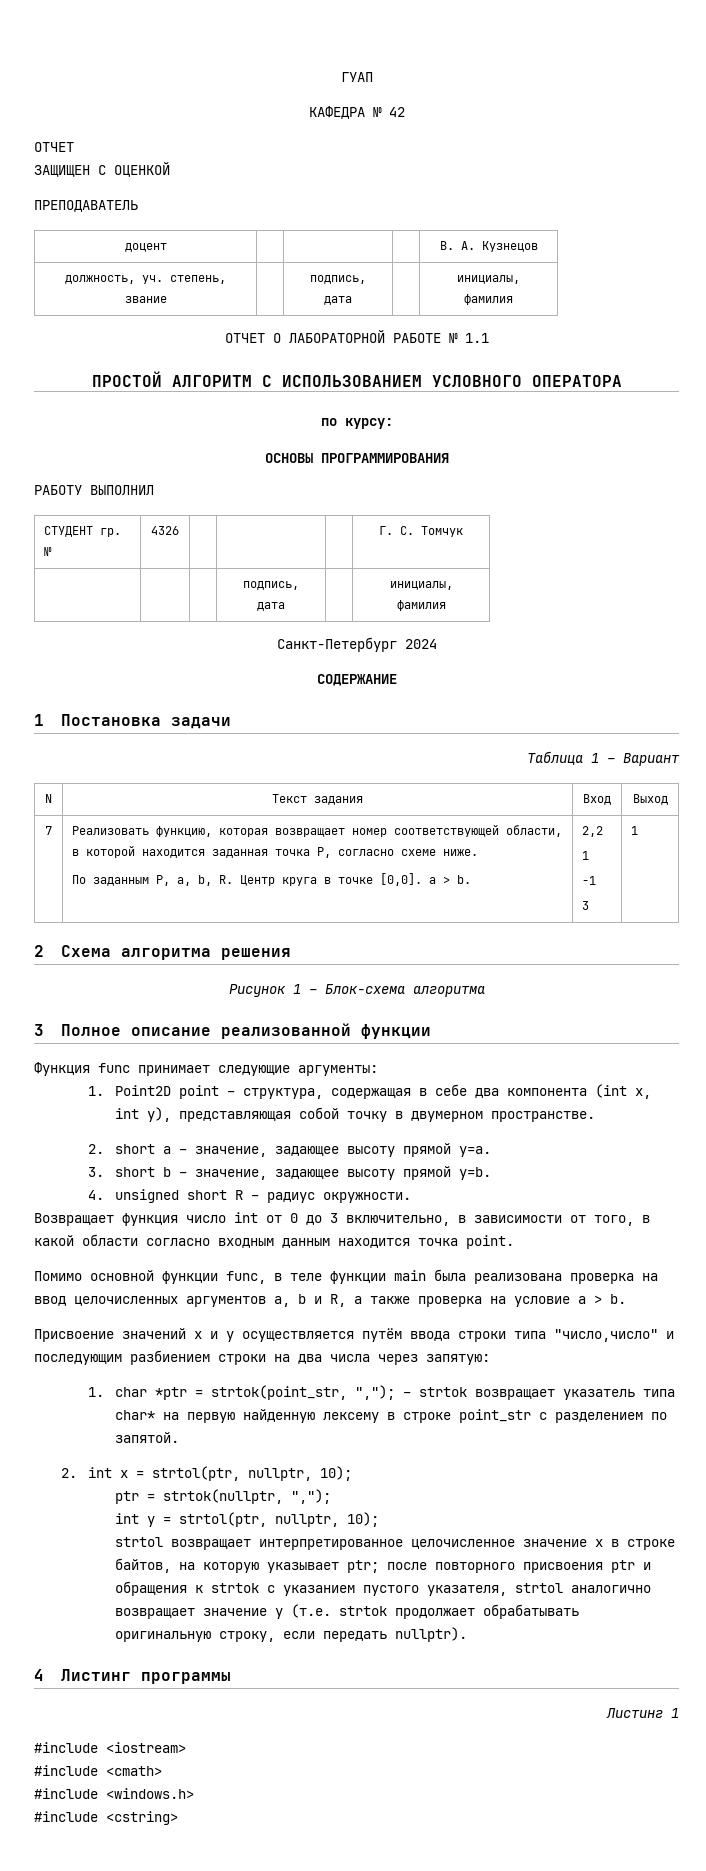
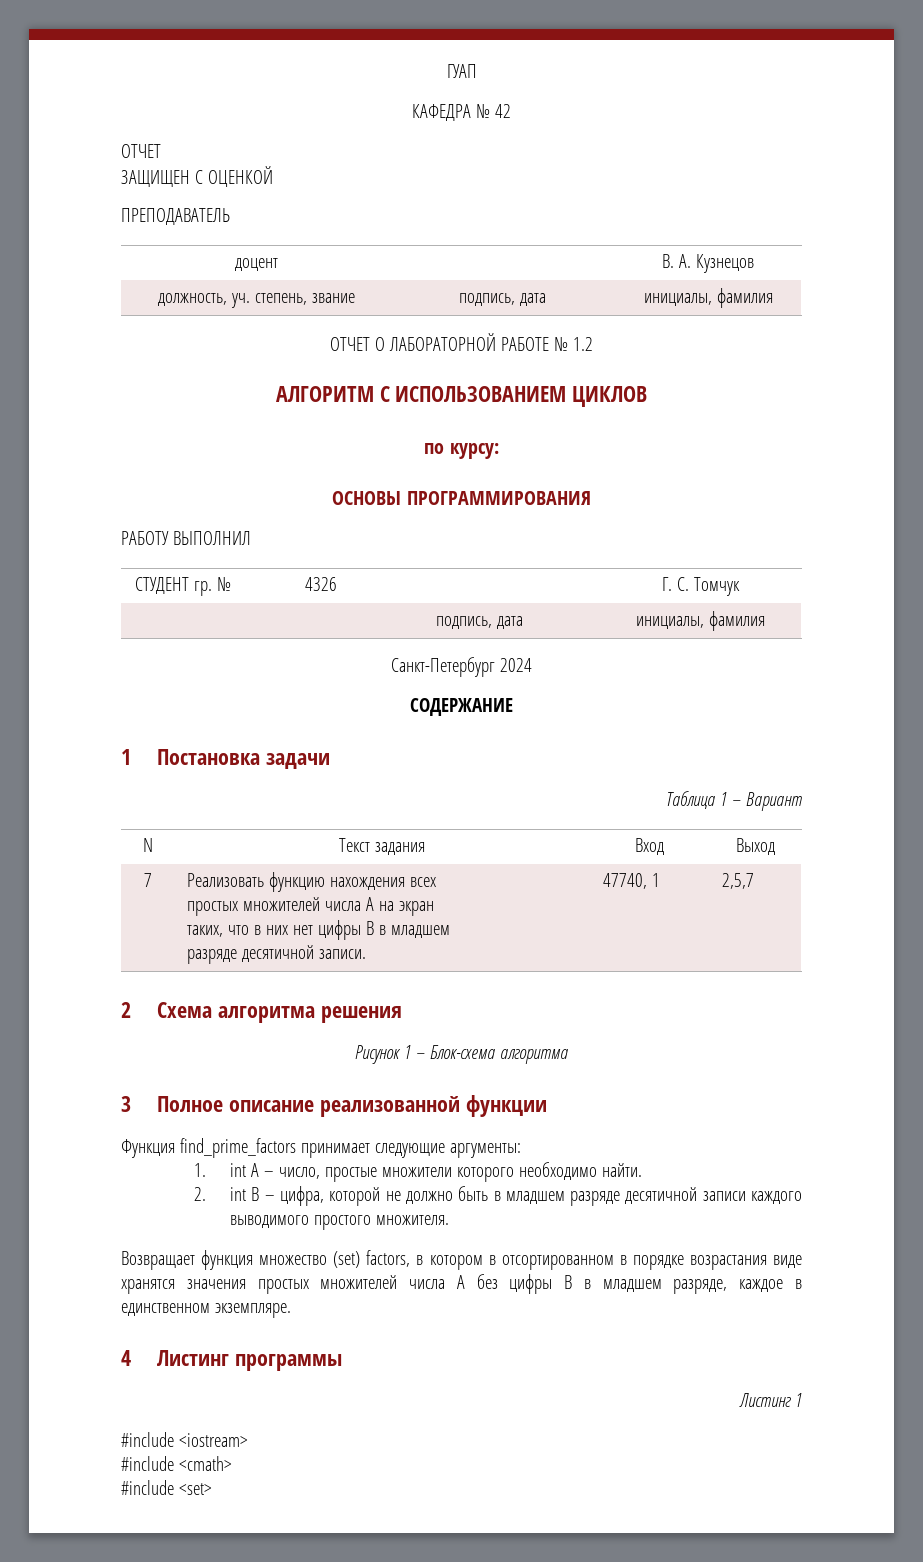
- ОТЧЕТ О ЛАБОРАТОРНОЙ РАБОТЕ № 1.1
- ПРОСТОЙ АЛГОРИТМ С ИСПОЛЬЗОВАНИЕМ УСЛОВНОГО ОПЕРАТОРА
+ ОТЧЕТ О ЛАБОРАТОРНОЙ РАБОТЕ № 1.2
+ АЛГОРИТМ С ИСПОЛЬЗОВАНИЕМ ЦИКЛОВ
- 7 | Реализовать функцию, которая возвращает номер соответствующей области, в которой находится заданная точка P, согласно схеме ниже.
- По заданным P, a, b, R. Центр круга в точке [0,0]. a > b. | 2,2
- 1
- -1
- 3 | 1
+ 7 | Реализовать функцию нахождения всех
+ простых множителей числа A на экран
+ таких, что в них нет цифры B в младшем
+ разряде десятичной записи. | 47740, 1 | 2,5,7
- Функция func принимает следующие аргументы:
+ Функция find_prime_factors принимает следующие аргументы:
- 1. Point2D point – структура, содержащая в себе два компонента (int x, int y), представляющая собой точку в двумерном пространстве.
- 2. short a – значение, задающее высоту прямой y=a.
- 3. short b – значение, задающее высоту прямой y=b.
- 4. unsigned short R – радиус окружности.
- Возвращает функция число int от 0 до 3 включительно, в зависимости от того, в какой области согласно входным данным находится точка point.
- Помимо основной функции func, в теле функции main была реализована проверка на ввод целочисленных аргументов a, b и R, а также проверка на условие a > b.
- Присвоение значений x и y осуществляется путём ввода строки типа "число,число" и последующим разбиением строки на два числа через запятую:
- 1. char *ptr = strtok(point_str, ","); – strtok возвращает указатель типа char* на первую найденную лексему в строке point_str с разделением по запятой.
- 2. int x = strtol(ptr, nullptr, 10);
- ptr = strtok(nullptr, ",");
- int y = strtol(ptr, nullptr, 10);
- strtol возвращает интерпретированное целочисленное значение x в строке байтов, на которую указывает ptr; после повторного присвоения ptr и обращения к strtok с указанием пустого указателя, strtol аналогично возвращает значение y (т.е. strtok продолжает обрабатывать оригинальную строку, если передать nullptr).
+ 1. int A – число, простые множители которого необходимо найти.
+ 2. int B – цифра, которой не должно быть в младшем разряде десятичной записи каждого выводимого простого множителя.
+ Возвращает функция множество (set) factors, в котором в отсортированном в порядке возрастания виде хранятся значения простых множителей числа A без цифры B в младшем разряде, каждое в единственном экземпляре.
- #include <windows.h>
- #include <cstring>
+ #include <set>

